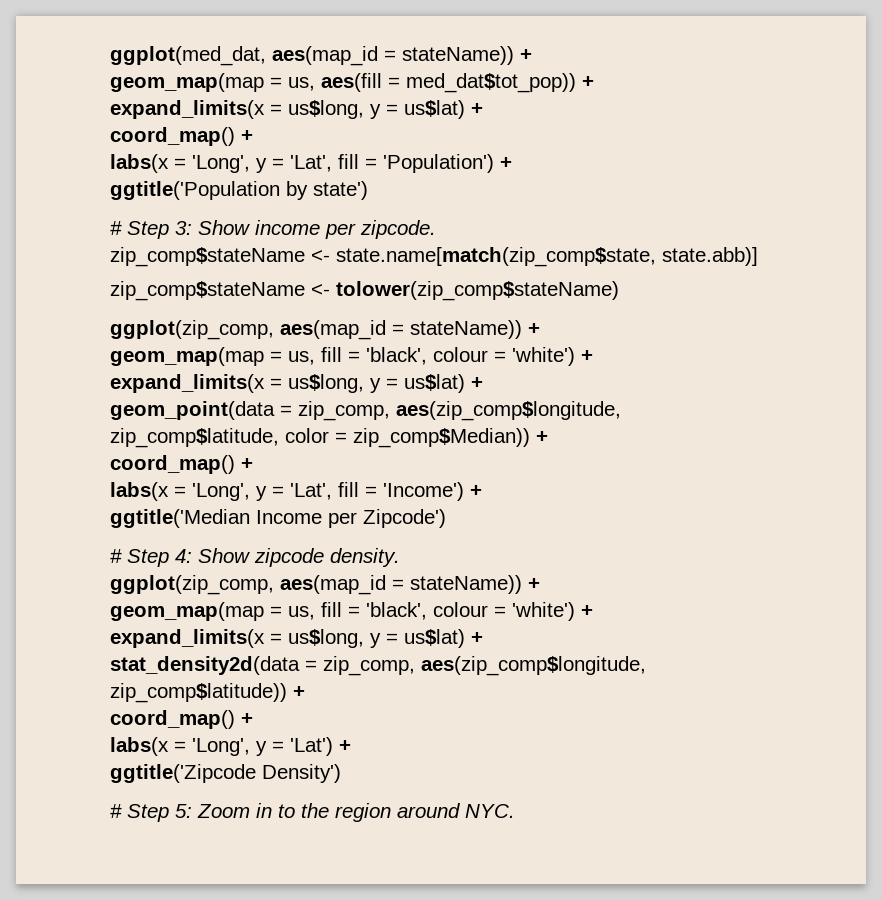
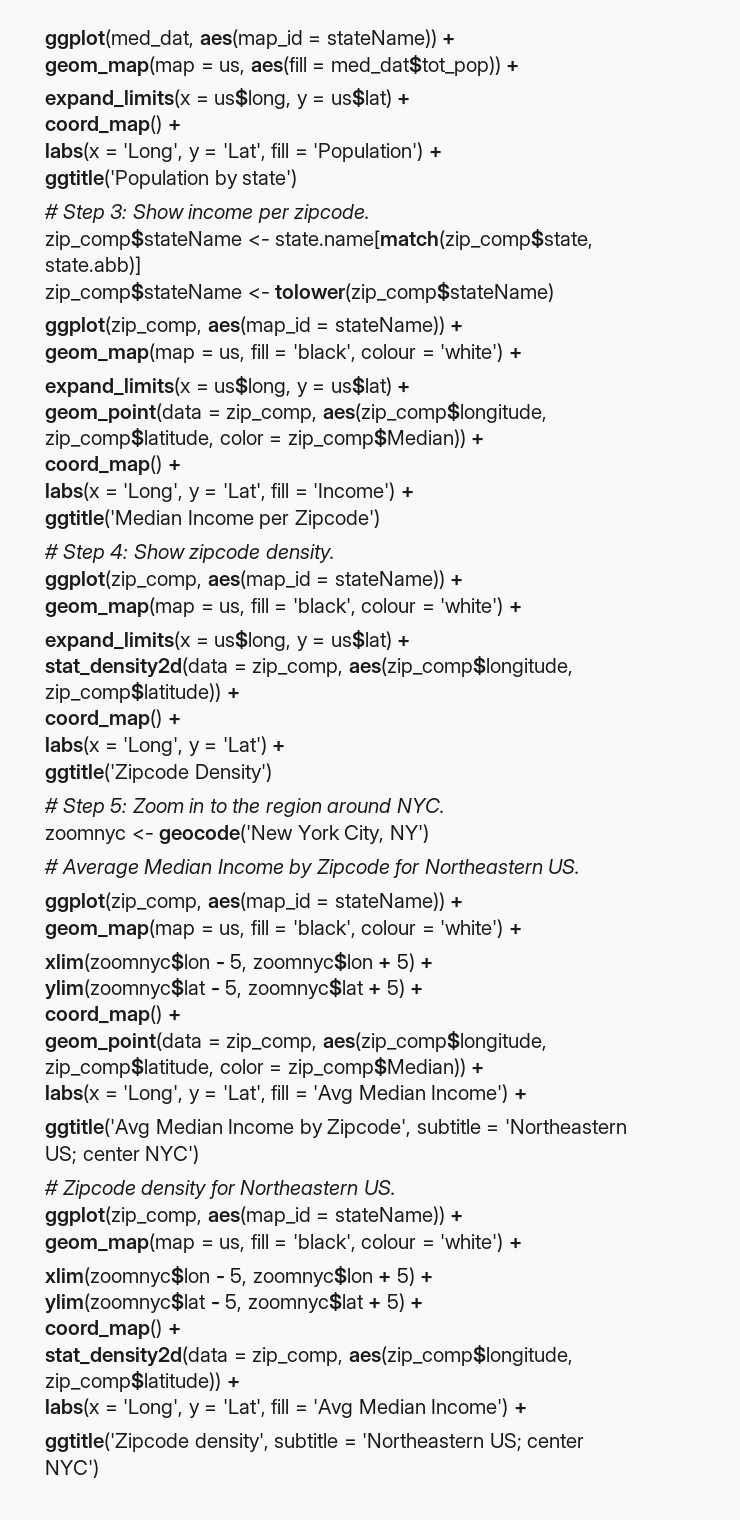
+ zoomnyc <- geocode('New York City, NY')
+ # Average Median Income by Zipcode for Northeastern US.
+ ggplot(zip_comp, aes(map_id = stateName)) +
+ geom_map(map = us, fill = 'black', colour = 'white') +
+ xlim(zoomnyc$lon - 5, zoomnyc$lon + 5) +
+ ylim(zoomnyc$lat - 5, zoomnyc$lat + 5) +
+ coord_map() +
+ geom_point(data = zip_comp, aes(zip_comp$longitude, zip_comp$latitude, color = zip_comp$Median)) +
+ labs(x = 'Long', y = 'Lat', fill = 'Avg Median Income') +
+ ggtitle('Avg Median Income by Zipcode', subtitle = 'Northeastern US; center NYC')
+ # Zipcode density for Northeastern US.
+ ggplot(zip_comp, aes(map_id = stateName)) +
+ geom_map(map = us, fill = 'black', colour = 'white') +
+ xlim(zoomnyc$lon - 5, zoomnyc$lon + 5) +
+ ylim(zoomnyc$lat - 5, zoomnyc$lat + 5) +
+ coord_map() +
+ stat_density2d(data = zip_comp, aes(zip_comp$longitude, zip_comp$latitude)) +
+ labs(x = 'Long', y = 'Lat', fill = 'Avg Median Income') +
+ ggtitle('Zipcode density', subtitle = 'Northeastern US; center NYC')

